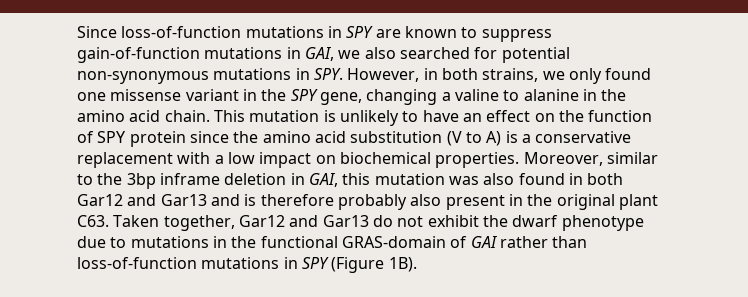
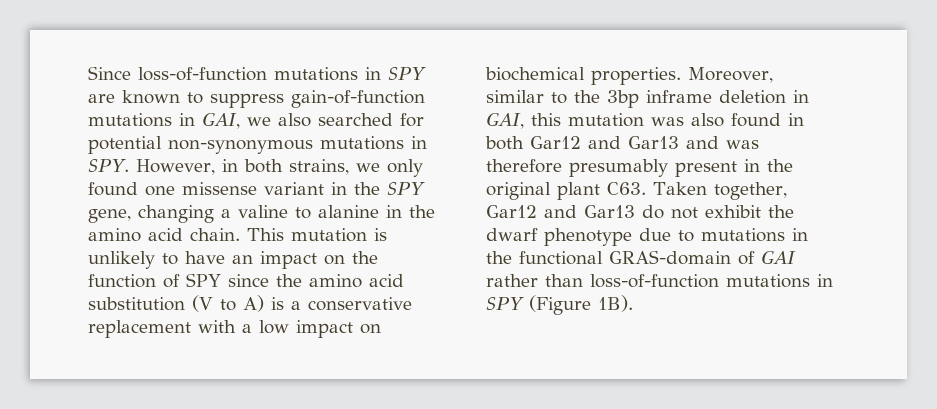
- This mutation is unlikely to have an effect on the function of SPY protein since the amino acid substitution (V to A) is a conservative replacement with a low impact on biochemical properties.
+ This mutation is unlikely to have an impact on the function of SPY since the amino acid substitution (V to A) is a conservative replacement with a low impact on biochemical properties.
- Moreover, similar to the 3bp inframe deletion in GAI, this mutation was also found in both Gar12 and Gar13 and is therefore probably also present in the original plant C63. Taken together, Gar12 and Gar13 do not exhibit the dwarf phenotype due to mutations in the functional GRAS-domain of GAI rather than loss-of-function mutations in SPY (Figure 1B).
+ Moreover, similar to the 3bp inframe deletion in GAI, this mutation was also found in both Gar12 and Gar13 and was therefore presumably present in the original plant C63. Taken together, Gar12 and Gar13 do not exhibit the dwarf phenotype due to mutations in the functional GRAS-domain of GAI rather than loss-of-function mutations in SPY (Figure 1B).

